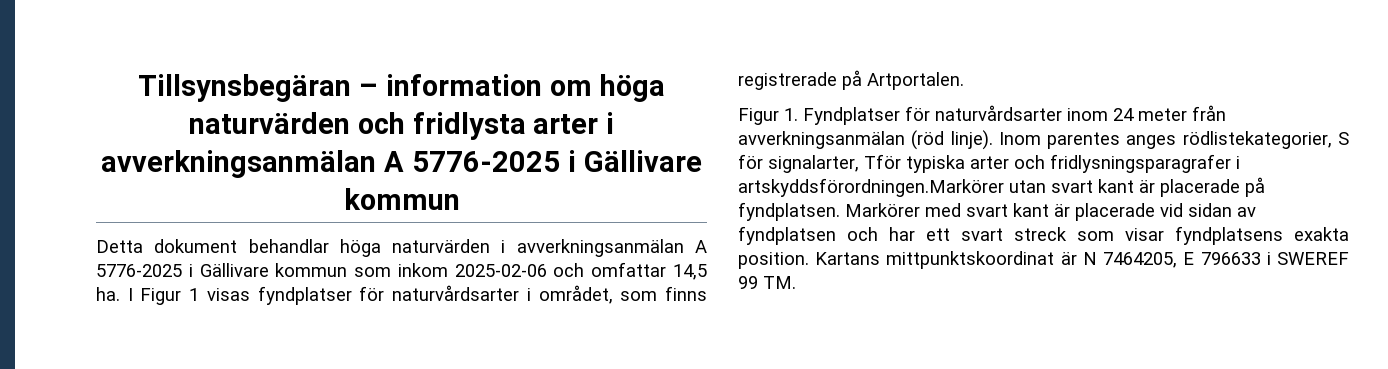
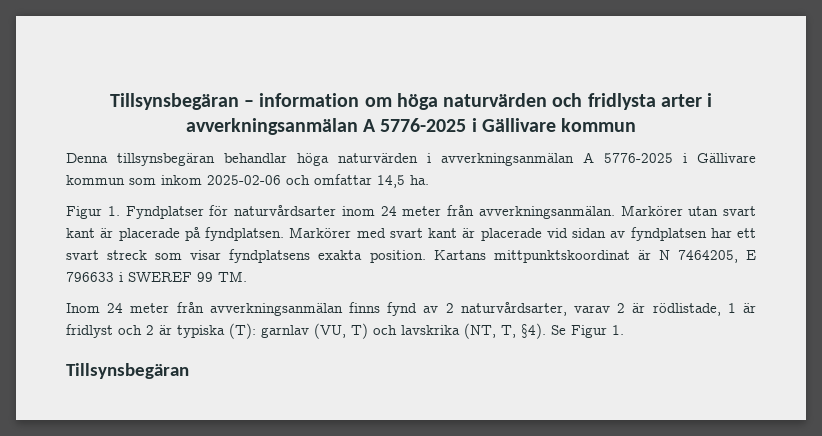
- Detta dokument behandlar höga naturvärden i avverkningsanmälan A 5776-2025 i Gällivare kommun som inkom 2025-02-06 och omfattar 14,5 ha. I Figur 1 visas fyndplatser för naturvårdsarter i området, som finns registrerade på Artportalen.
+ Denna tillsynsbegäran behandlar höga naturvärden i avverkningsanmälan A 5776-2025 i Gällivare kommun som inkom 2025-02-06 och omfattar 14,5 ha.
- Figur 1. Fyndplatser för naturvårdsarter inom 24 meter från avverkningsanmälan (röd linje). Inom parentes anges rödlistekategorier, S för signalarter, Tför typiska arter och fridlysningsparagrafer i artskyddsförordningen.Markörer utan svart kant är placerade på fyndplatsen.
+ Figur 1. Fyndplatser för naturvårdsarter inom 24 meter från avverkningsanmälan. Markörer utan svart kant är placerade på fyndplatsen.
- Markörer med svart kant är placerade vid sidan av fyndplatsen och har ett svart streck som visar fyndplatsens exakta position.
+ Markörer med svart kant är placerade vid sidan av fyndplatsen har ett svart streck som visar fyndplatsens exakta position.
+ Inom 24 meter från avverkningsanmälan finns fynd av 2 naturvårdsarter, varav 2 är rödlistade, 1 är fridlyst och 2 är typiska (T): garnlav (VU, T) och lavskrika (NT, T, §4). Se Figur 1.
+ Tillsynsbegäran

